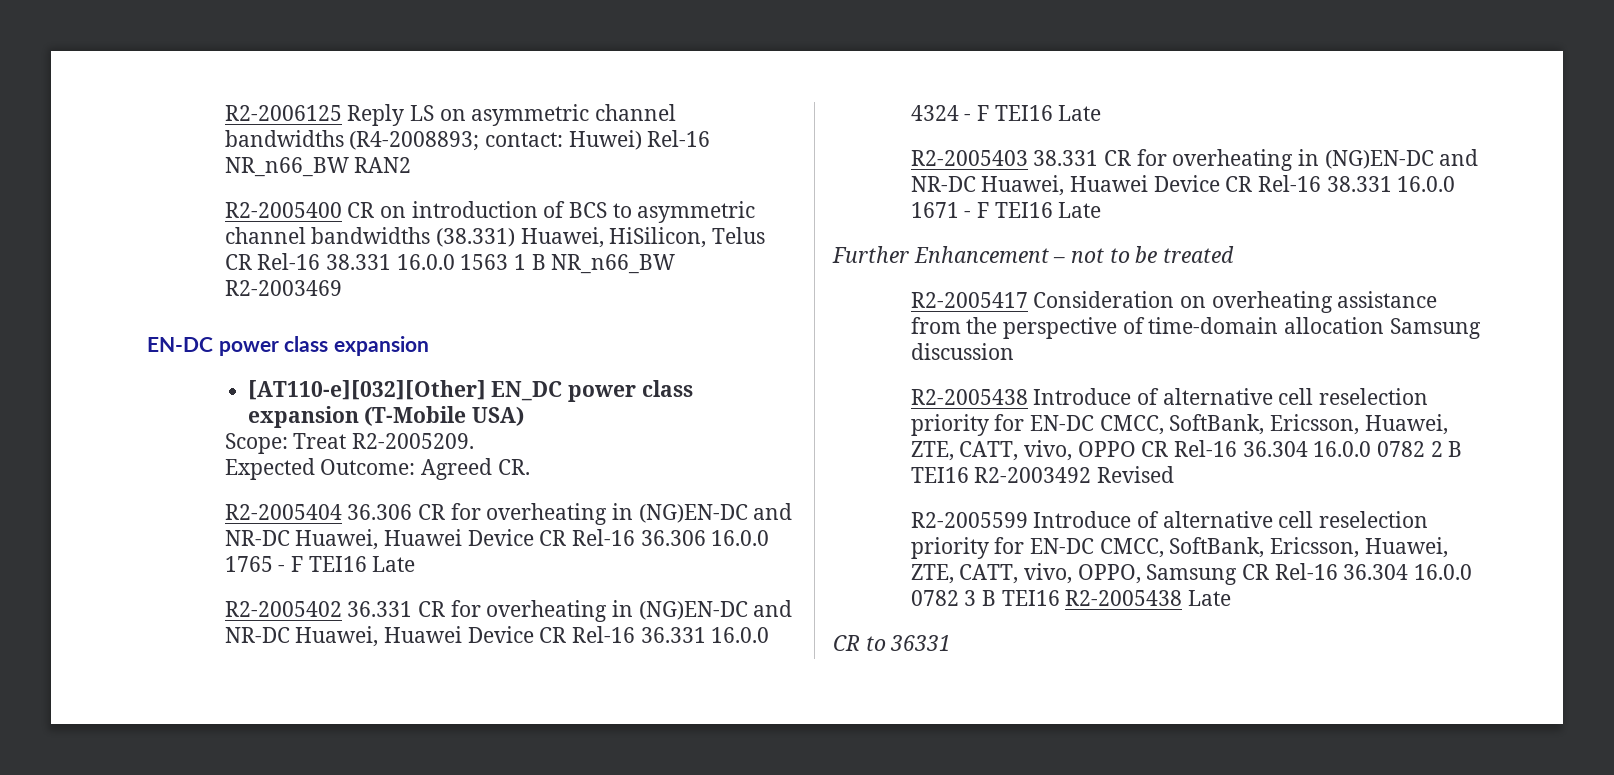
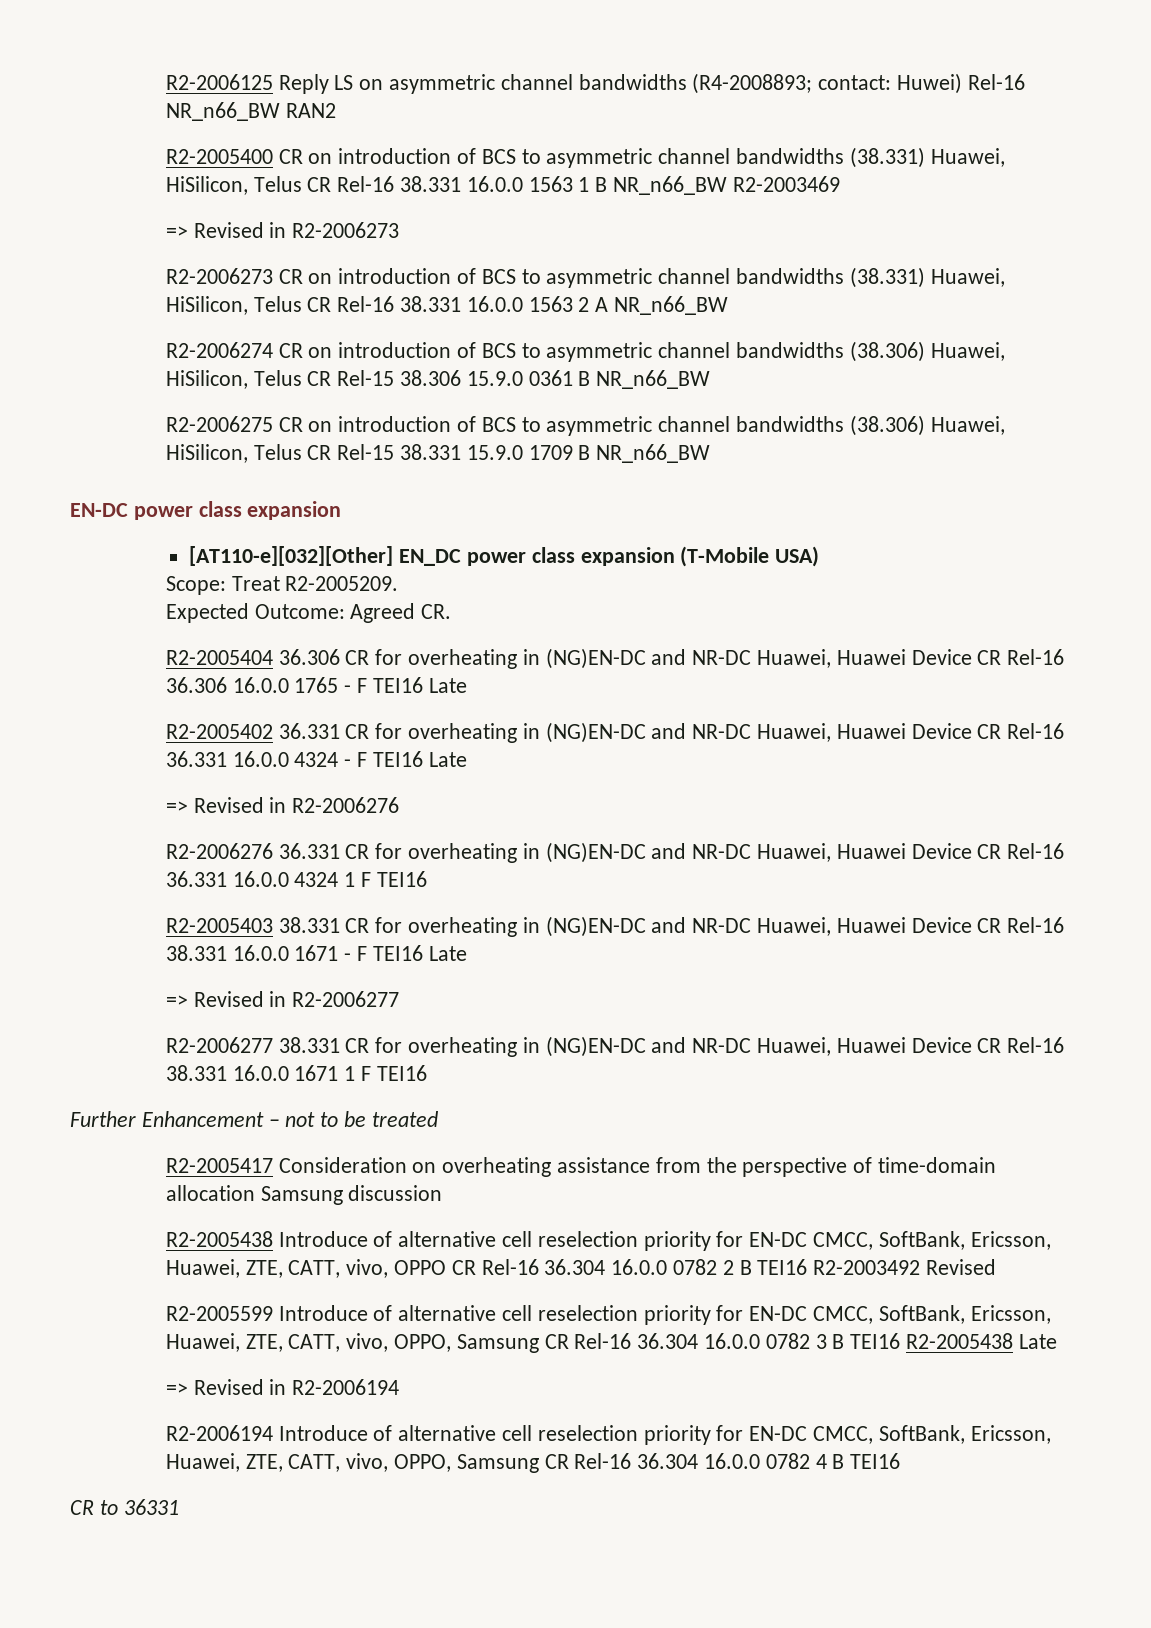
+ => Revised in R2-2006273
+ R2-2006273 CR on introduction of BCS to asymmetric channel bandwidths (38.331) Huawei, HiSilicon, Telus CR Rel-16 38.331 16.0.0 1563 2 A NR_n66_BW
+ R2-2006274 CR on introduction of BCS to asymmetric channel bandwidths (38.306) Huawei, HiSilicon, Telus CR Rel-15 38.306 15.9.0 0361 B NR_n66_BW
+ R2-2006275 CR on introduction of BCS to asymmetric channel bandwidths (38.306) Huawei, HiSilicon, Telus CR Rel-15 38.331 15.9.0 1709 B NR_n66_BW
+ => Revised in R2-2006276
+ R2-2006276 36.331 CR for overheating in (NG)EN-DC and NR-DC Huawei, Huawei Device CR Rel-16 36.331 16.0.0 4324 1 F TEI16
+ => Revised in R2-2006277
+ R2-2006277 38.331 CR for overheating in (NG)EN-DC and NR-DC Huawei, Huawei Device CR Rel-16 38.331 16.0.0 1671 1 F TEI16
+ => Revised in R2-2006194
+ R2-2006194 Introduce of alternative cell reselection priority for EN-DC CMCC, SoftBank, Ericsson, Huawei, ZTE, CATT, vivo, OPPO, Samsung CR Rel-16 36.304 16.0.0 0782 4 B TEI16

